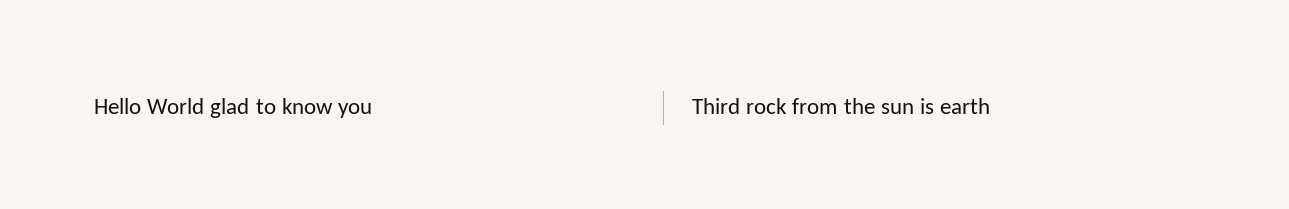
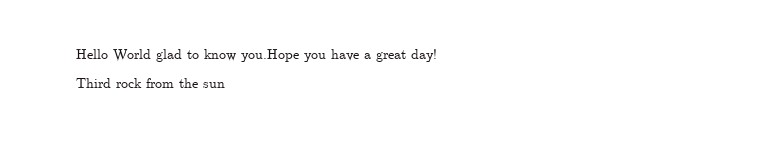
- Hello World glad to know you
+ Hello World glad to know you.Hope you have a great day!
- Third rock from the sun is earth
+ Third rock from the sun

